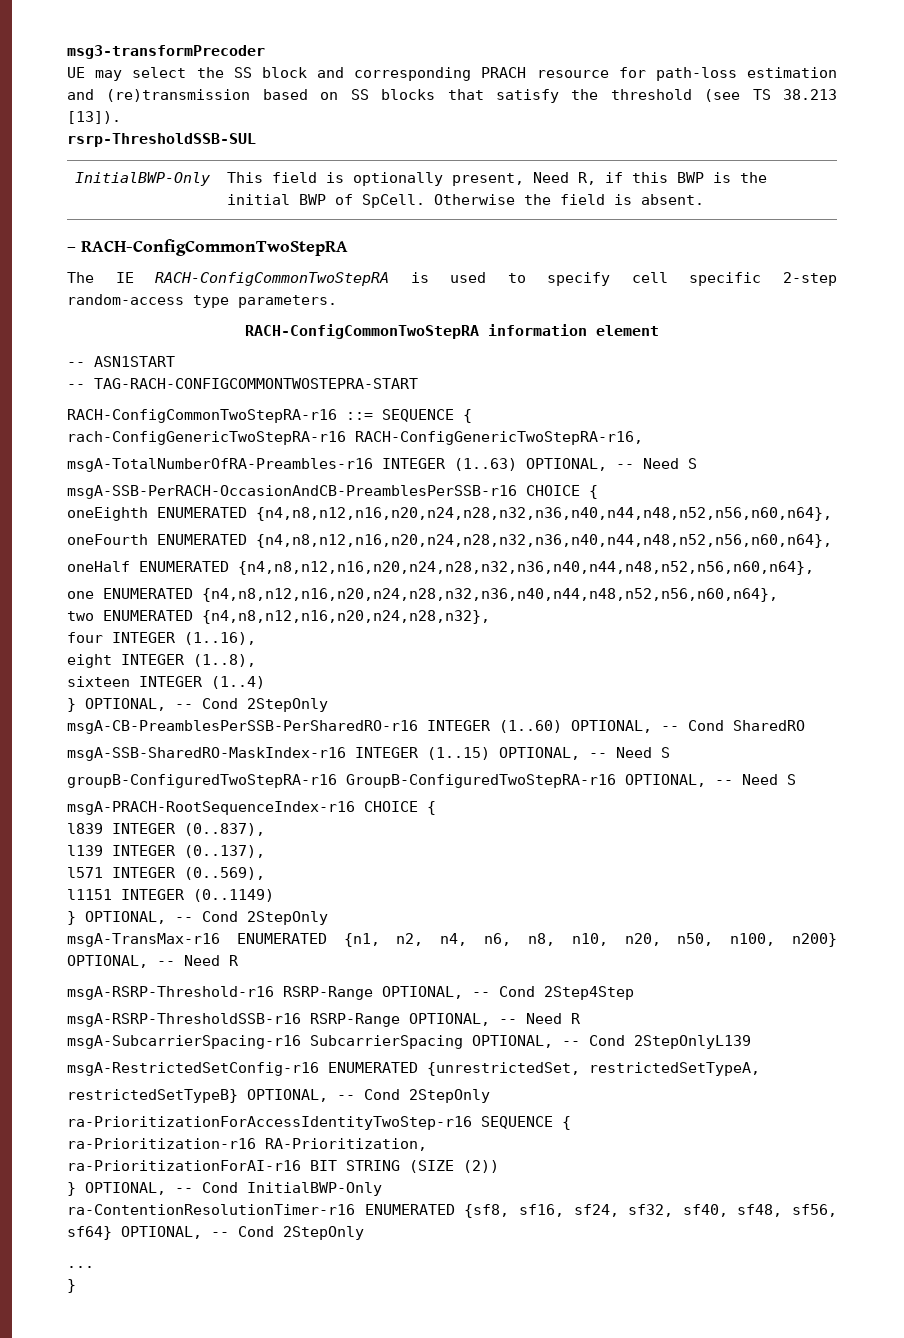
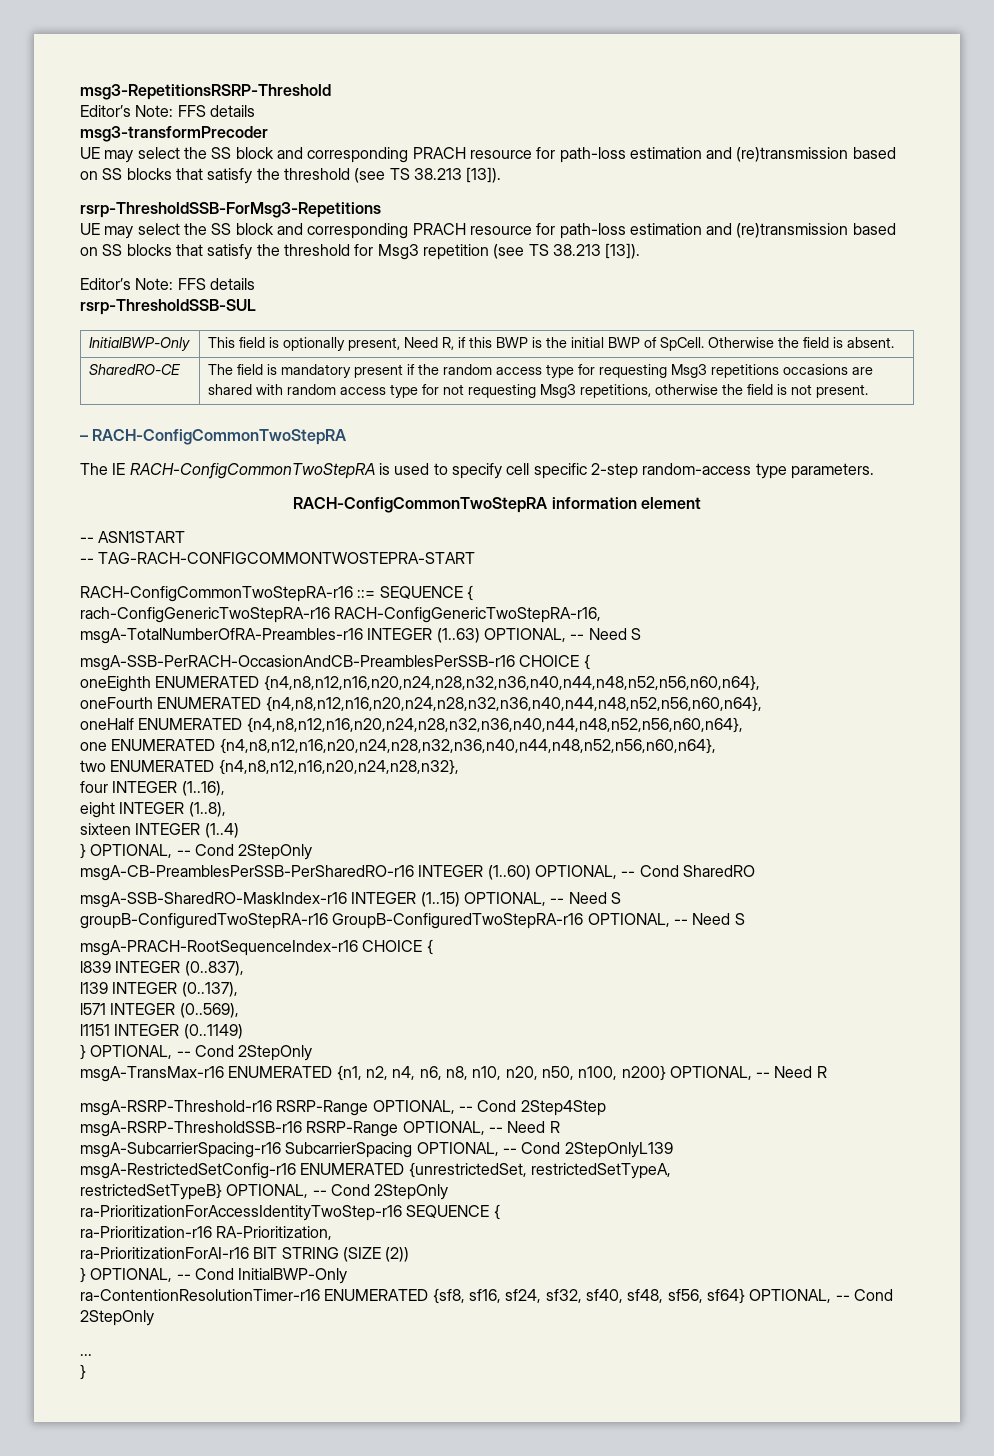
+ msg3-RepetitionsRSRP-Threshold
+ Editor’s Note: FFS details
+ rsrp-ThresholdSSB-ForMsg3-Repetitions
+ UE may select the SS block and corresponding PRACH resource for path-loss estimation and (re)transmission based on SS blocks that satisfy the threshold for Msg3 repetition (see TS 38.213 [13]).
+ Editor’s Note: FFS details
+ SharedRO-CE | The field is mandatory present if the random access type for requesting Msg3 repetitions occasions are shared with random access type for not requesting Msg3 repetitions, otherwise the field is not present.

